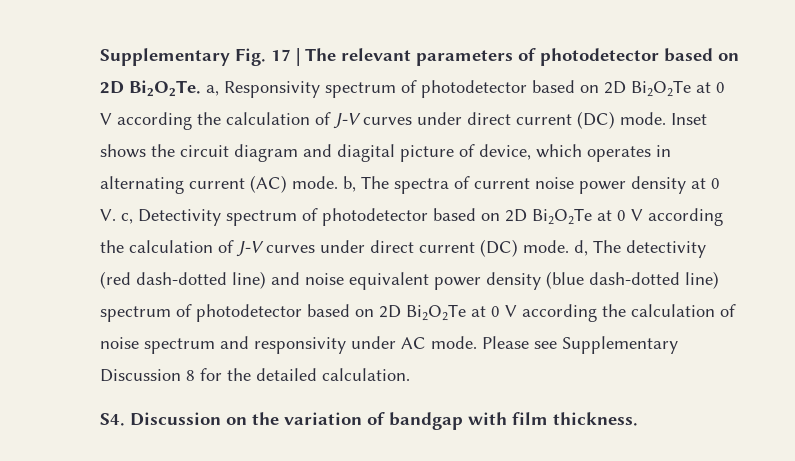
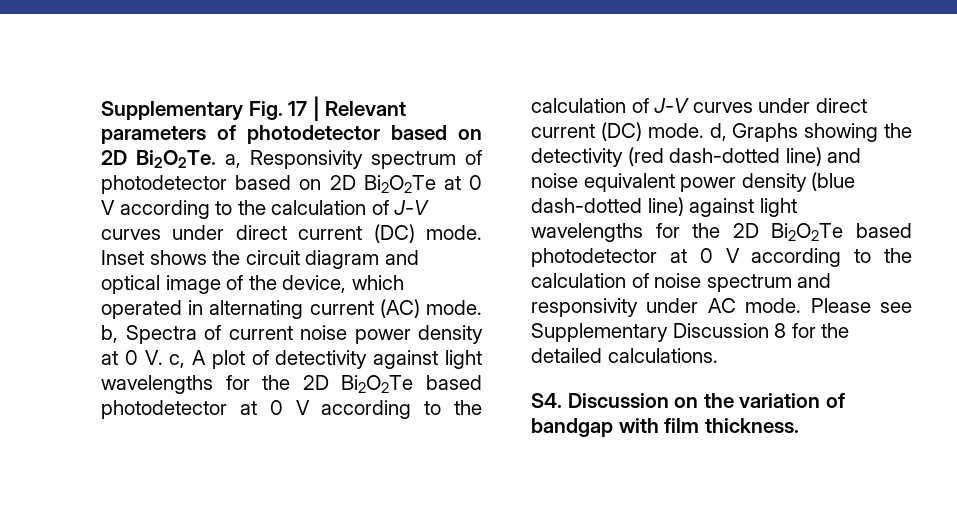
- Supplementary Fig. 17 | The relevant parameters of photodetector based on 2D Bi2O2Te. a, Responsivity spectrum of photodetector based on 2D Bi2O2Te at 0 V according the calculation of J-V curves under direct current (DC) mode.
+ Supplementary Fig. 17 | Relevant parameters of photodetector based on 2D Bi2O2Te. a, Responsivity spectrum of photodetector based on 2D Bi2O2Te at 0 V according to the calculation of J-V curves under direct current (DC) mode.
- Inset shows the circuit diagram and diagital picture of device, which operates in alternating current (AC) mode. b, The spectra of current noise power density at 0 V. c, Detectivity spectrum of photodetector based on 2D Bi2O2Te at 0 V according the calculation of J-V curves under direct current (DC) mode. d, The detectivity (red dash-dotted line) and noise equivalent power density (blue dash-dotted line) spectrum of photodetector based on 2D Bi2O2Te at 0 V according the calculation of noise spectrum and responsivity under AC mode.
+ Inset shows the circuit diagram and optical image of the device, which operated in alternating current (AC) mode. b, Spectra of current noise power density at 0 V. c, A plot of detectivity against light wavelengths for the 2D Bi2O2Te based photodetector at 0 V according to the calculation of J-V curves under direct current (DC) mode. d, Graphs showing the detectivity (red dash-dotted line) and noise equivalent power density (blue dash-dotted line) against light wavelengths for the 2D Bi2O2Te based photodetector at 0 V according to the calculation of noise spectrum and responsivity under AC mode.
- Please see Supplementary Discussion 8 for the detailed calculation.
+ Please see Supplementary Discussion 8 for the detailed calculations.

